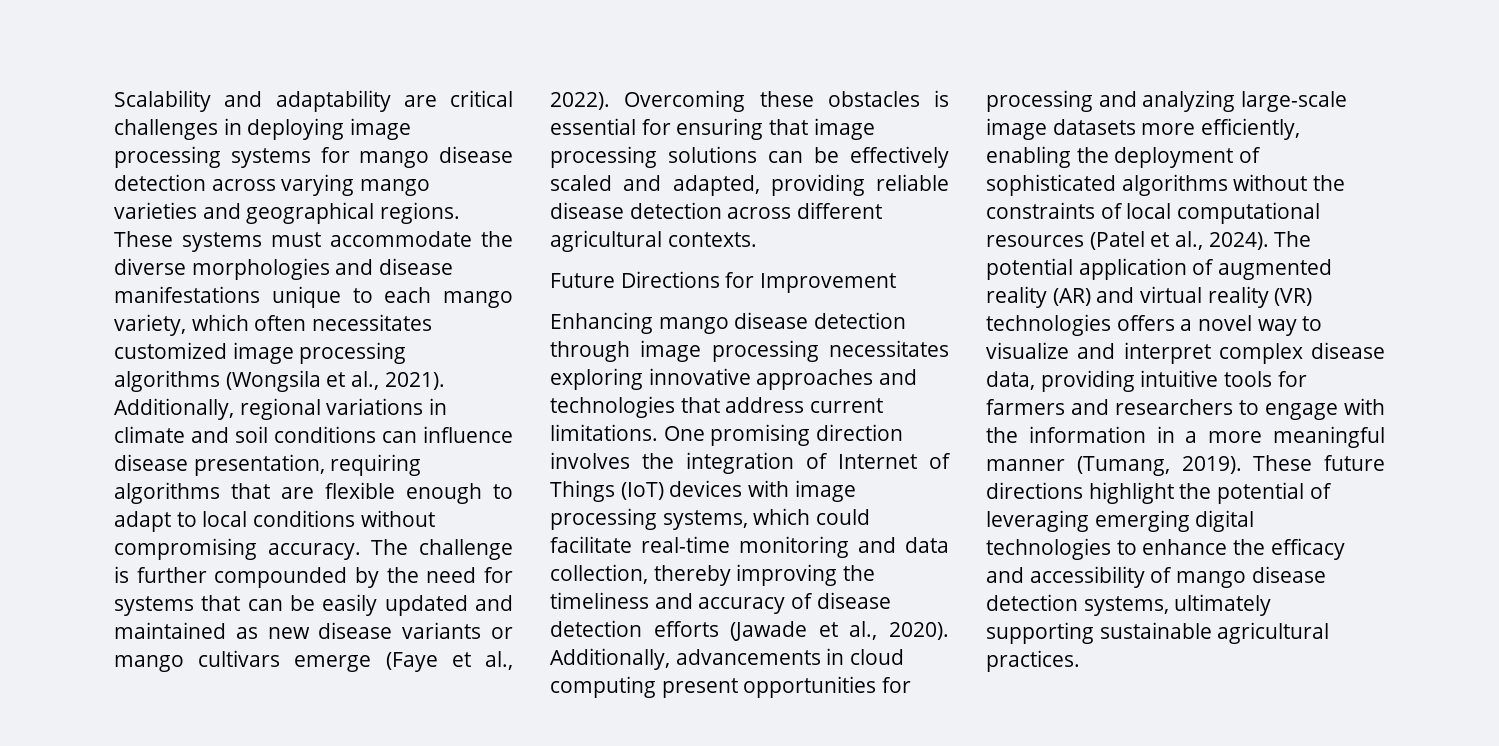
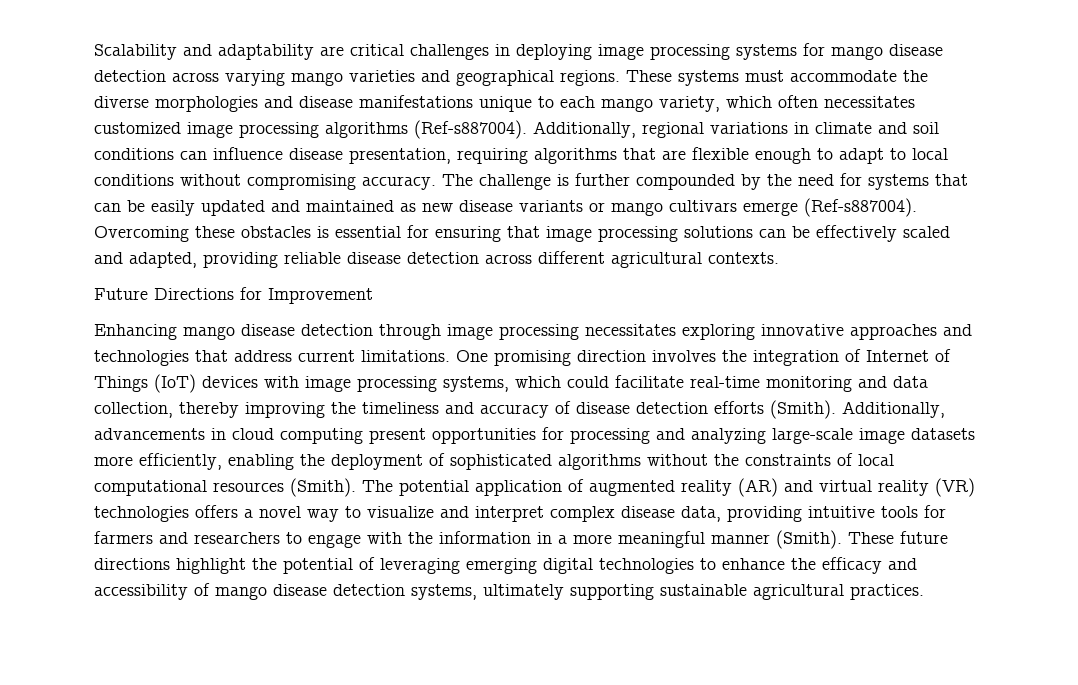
- These systems must accommodate the diverse morphologies and disease manifestations unique to each mango variety, which often necessitates customized image processing algorithms (Wongsila et al., 2021).
+ These systems must accommodate the diverse morphologies and disease manifestations unique to each mango variety, which often necessitates customized image processing algorithms (Ref-s887004).
- The challenge is further compounded by the need for systems that can be easily updated and maintained as new disease variants or mango cultivars emerge (Faye et al., 2022).
+ The challenge is further compounded by the need for systems that can be easily updated and maintained as new disease variants or mango cultivars emerge (Ref-s887004).
- One promising direction involves the integration of Internet of Things (IoT) devices with image processing systems, which could facilitate real-time monitoring and data collection, thereby improving the timeliness and accuracy of disease detection efforts (Jawade et al., 2020).
+ One promising direction involves the integration of Internet of Things (IoT) devices with image processing systems, which could facilitate real-time monitoring and data collection, thereby improving the timeliness and accuracy of disease detection efforts (Smith).
- Additionally, advancements in cloud computing present opportunities for processing and analyzing large-scale image datasets more efficiently, enabling the deployment of sophisticated algorithms without the constraints of local computational resources (Patel et al., 2024).
+ Additionally, advancements in cloud computing present opportunities for processing and analyzing large-scale image datasets more efficiently, enabling the deployment of sophisticated algorithms without the constraints of local computational resources (Smith).
- The potential application of augmented reality (AR) and virtual reality (VR) technologies offers a novel way to visualize and interpret complex disease data, providing intuitive tools for farmers and researchers to engage with the information in a more meaningful manner (Tumang, 2019).
+ The potential application of augmented reality (AR) and virtual reality (VR) technologies offers a novel way to visualize and interpret complex disease data, providing intuitive tools for farmers and researchers to engage with the information in a more meaningful manner (Smith).

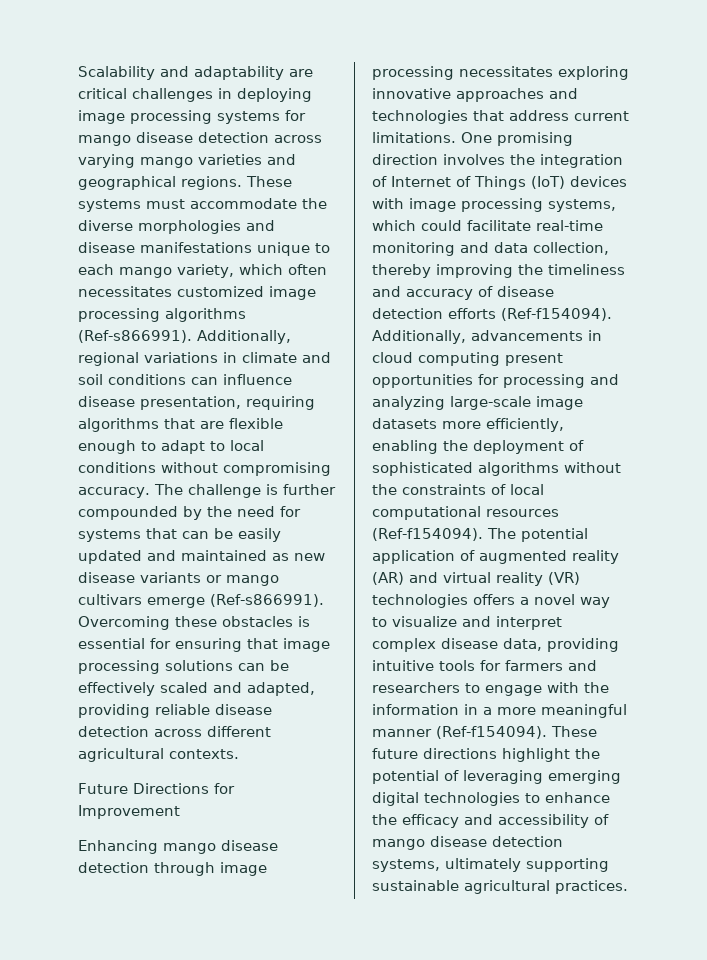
- These systems must accommodate the diverse morphologies and disease manifestations unique to each mango variety, which often necessitates customized image processing algorithms (Ref-s887004).
+ These systems must accommodate the diverse morphologies and disease manifestations unique to each mango variety, which often necessitates customized image processing algorithms (Ref-s866991).
- The challenge is further compounded by the need for systems that can be easily updated and maintained as new disease variants or mango cultivars emerge (Ref-s887004).
+ The challenge is further compounded by the need for systems that can be easily updated and maintained as new disease variants or mango cultivars emerge (Ref-s866991).
- One promising direction involves the integration of Internet of Things (IoT) devices with image processing systems, which could facilitate real-time monitoring and data collection, thereby improving the timeliness and accuracy of disease detection efforts (Smith).
+ One promising direction involves the integration of Internet of Things (IoT) devices with image processing systems, which could facilitate real-time monitoring and data collection, thereby improving the timeliness and accuracy of disease detection efforts (Ref-f154094).
- Additionally, advancements in cloud computing present opportunities for processing and analyzing large-scale image datasets more efficiently, enabling the deployment of sophisticated algorithms without the constraints of local computational resources (Smith).
+ Additionally, advancements in cloud computing present opportunities for processing and analyzing large-scale image datasets more efficiently, enabling the deployment of sophisticated algorithms without the constraints of local computational resources (Ref-f154094).
- The potential application of augmented reality (AR) and virtual reality (VR) technologies offers a novel way to visualize and interpret complex disease data, providing intuitive tools for farmers and researchers to engage with the information in a more meaningful manner (Smith).
+ The potential application of augmented reality (AR) and virtual reality (VR) technologies offers a novel way to visualize and interpret complex disease data, providing intuitive tools for farmers and researchers to engage with the information in a more meaningful manner (Ref-f154094).

